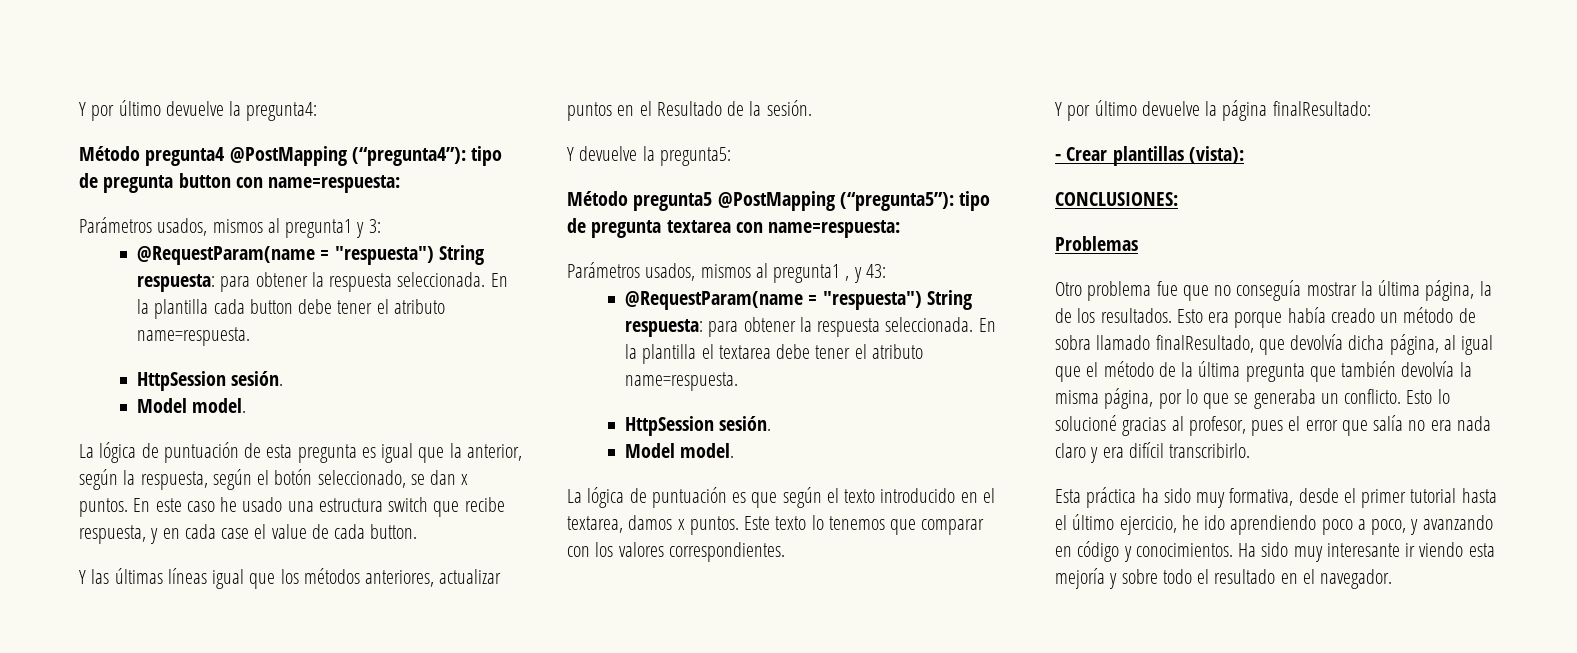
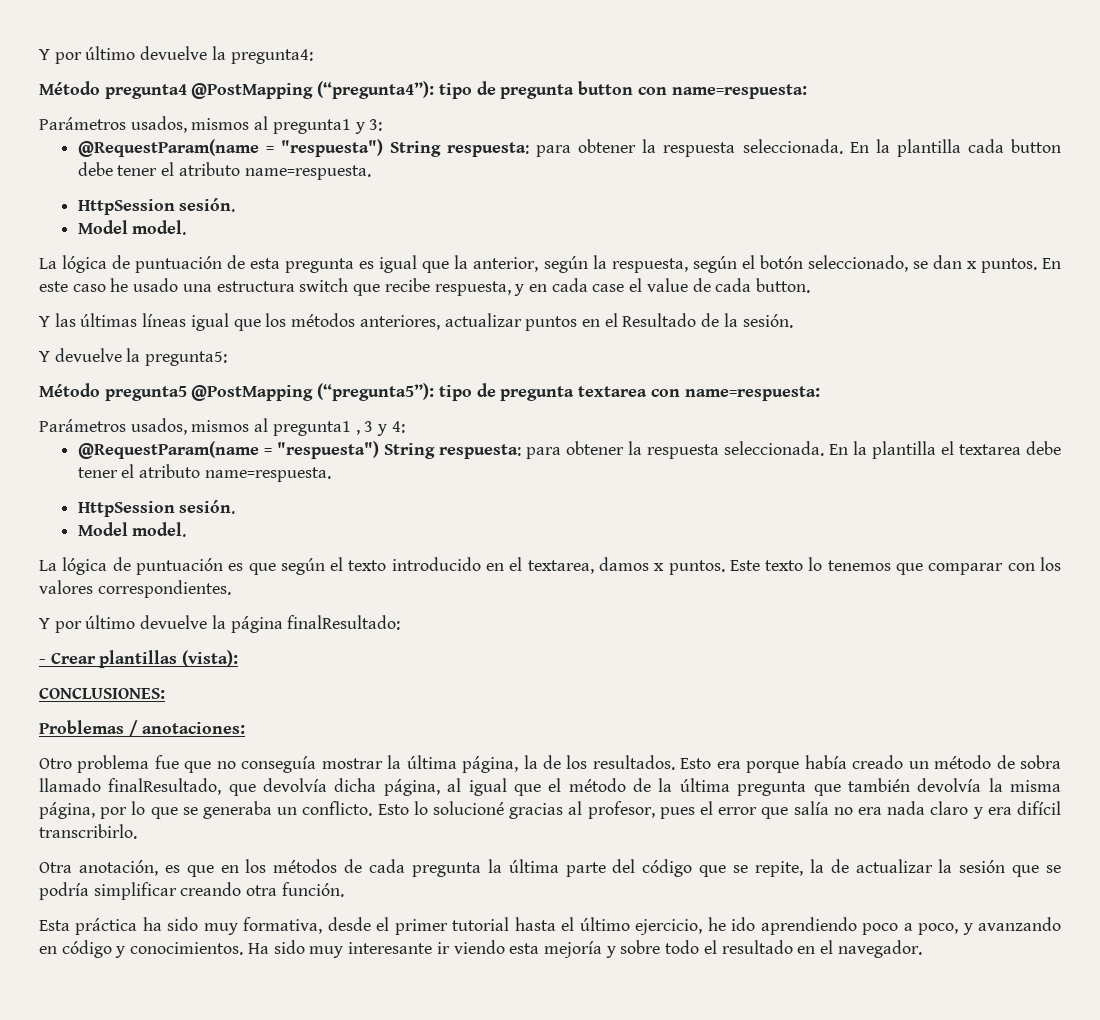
- Parámetros usados, mismos al pregunta1 , y 43:
+ Parámetros usados, mismos al pregunta1 , 3 y 4:
- Problemas
+ Problemas / anotaciones:
+ Otra anotación, es que en los métodos de cada pregunta la última parte del código que se repite, la de actualizar la sesión que se podría simplificar creando otra función.

